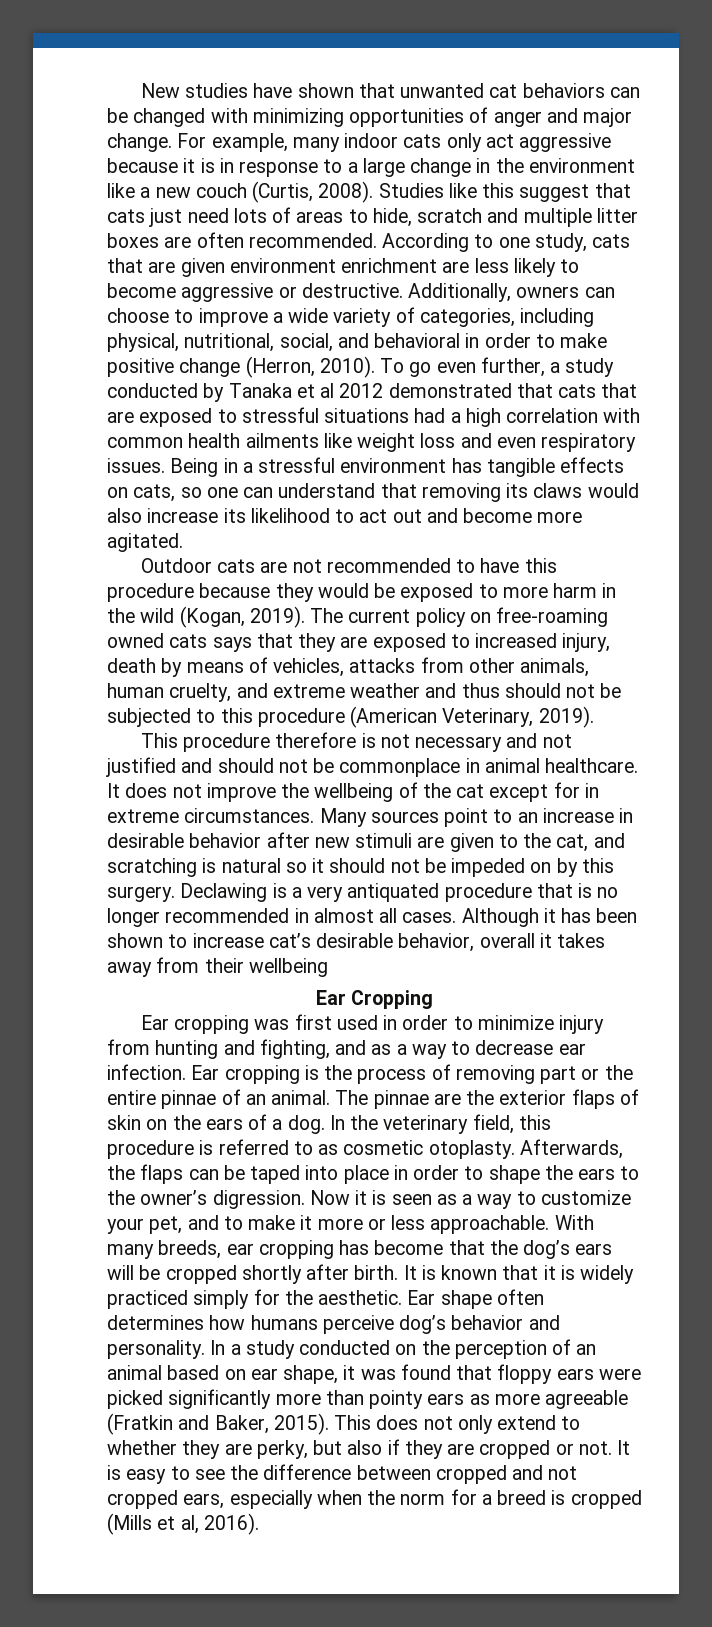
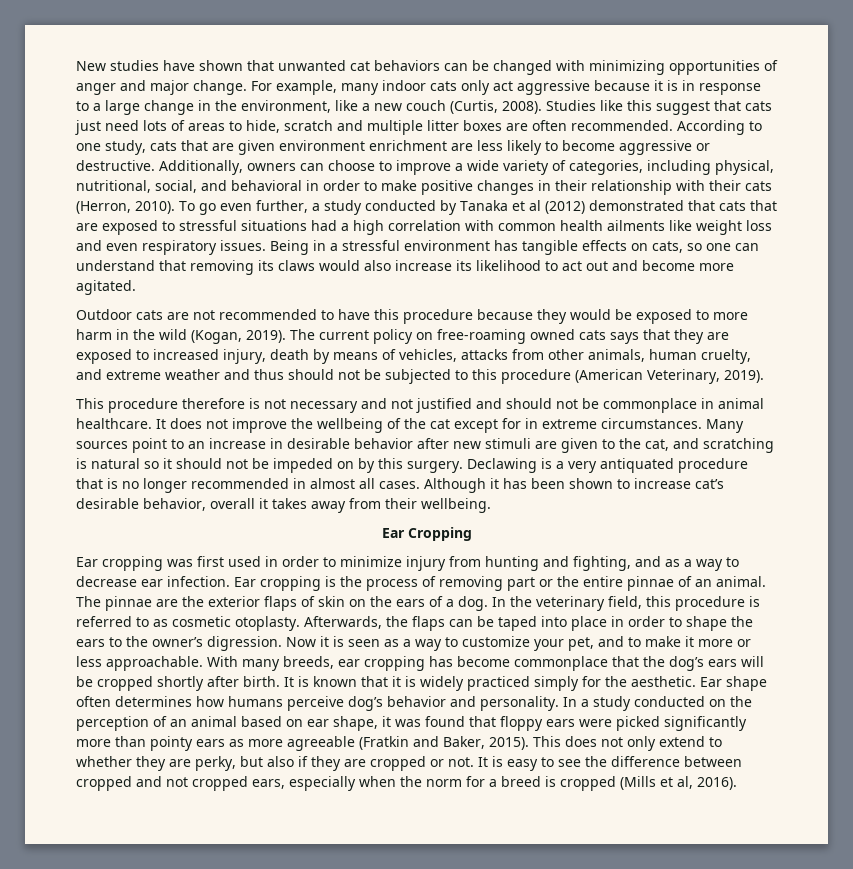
- For example, many indoor cats only act aggressive because it is in response to a large change in the environment like a new couch (Curtis, 2008).
+ For example, many indoor cats only act aggressive because it is in response to a large change in the environment, like a new couch (Curtis, 2008).
- Additionally, owners can choose to improve a wide variety of categories, including physical, nutritional, social, and behavioral in order to make positive change (Herron, 2010).
+ Additionally, owners can choose to improve a wide variety of categories, including physical, nutritional, social, and behavioral in order to make positive changes in their relationship with their cats (Herron, 2010).
- To go even further, a study conducted by Tanaka et al 2012 demonstrated that cats that are exposed to stressful situations had a high correlation with common health ailments like weight loss and even respiratory issues.
+ To go even further, a study conducted by Tanaka et al (2012) demonstrated that cats that are exposed to stressful situations had a high correlation with common health ailments like weight loss and even respiratory issues.
- Although it has been shown to increase cat’s desirable behavior, overall it takes away from their wellbeing
+ Although it has been shown to increase cat’s desirable behavior, overall it takes away from their wellbeing.
- With many breeds, ear cropping has become that the dog’s ears will be cropped shortly after birth.
+ With many breeds, ear cropping has become commonplace that the dog’s ears will be cropped shortly after birth.

